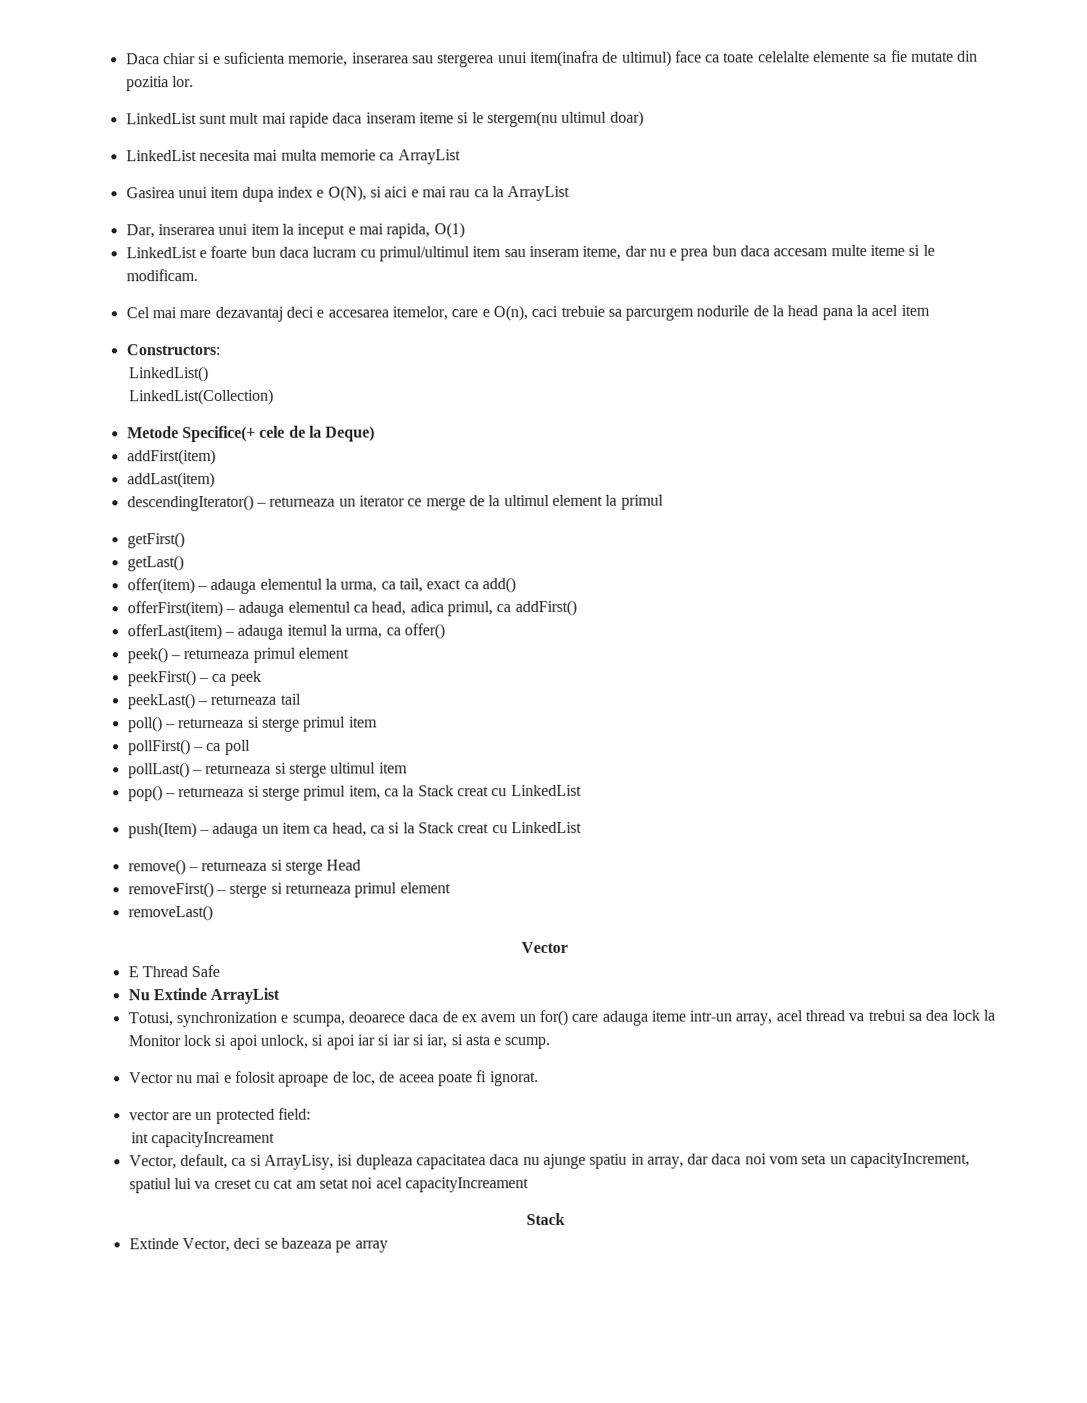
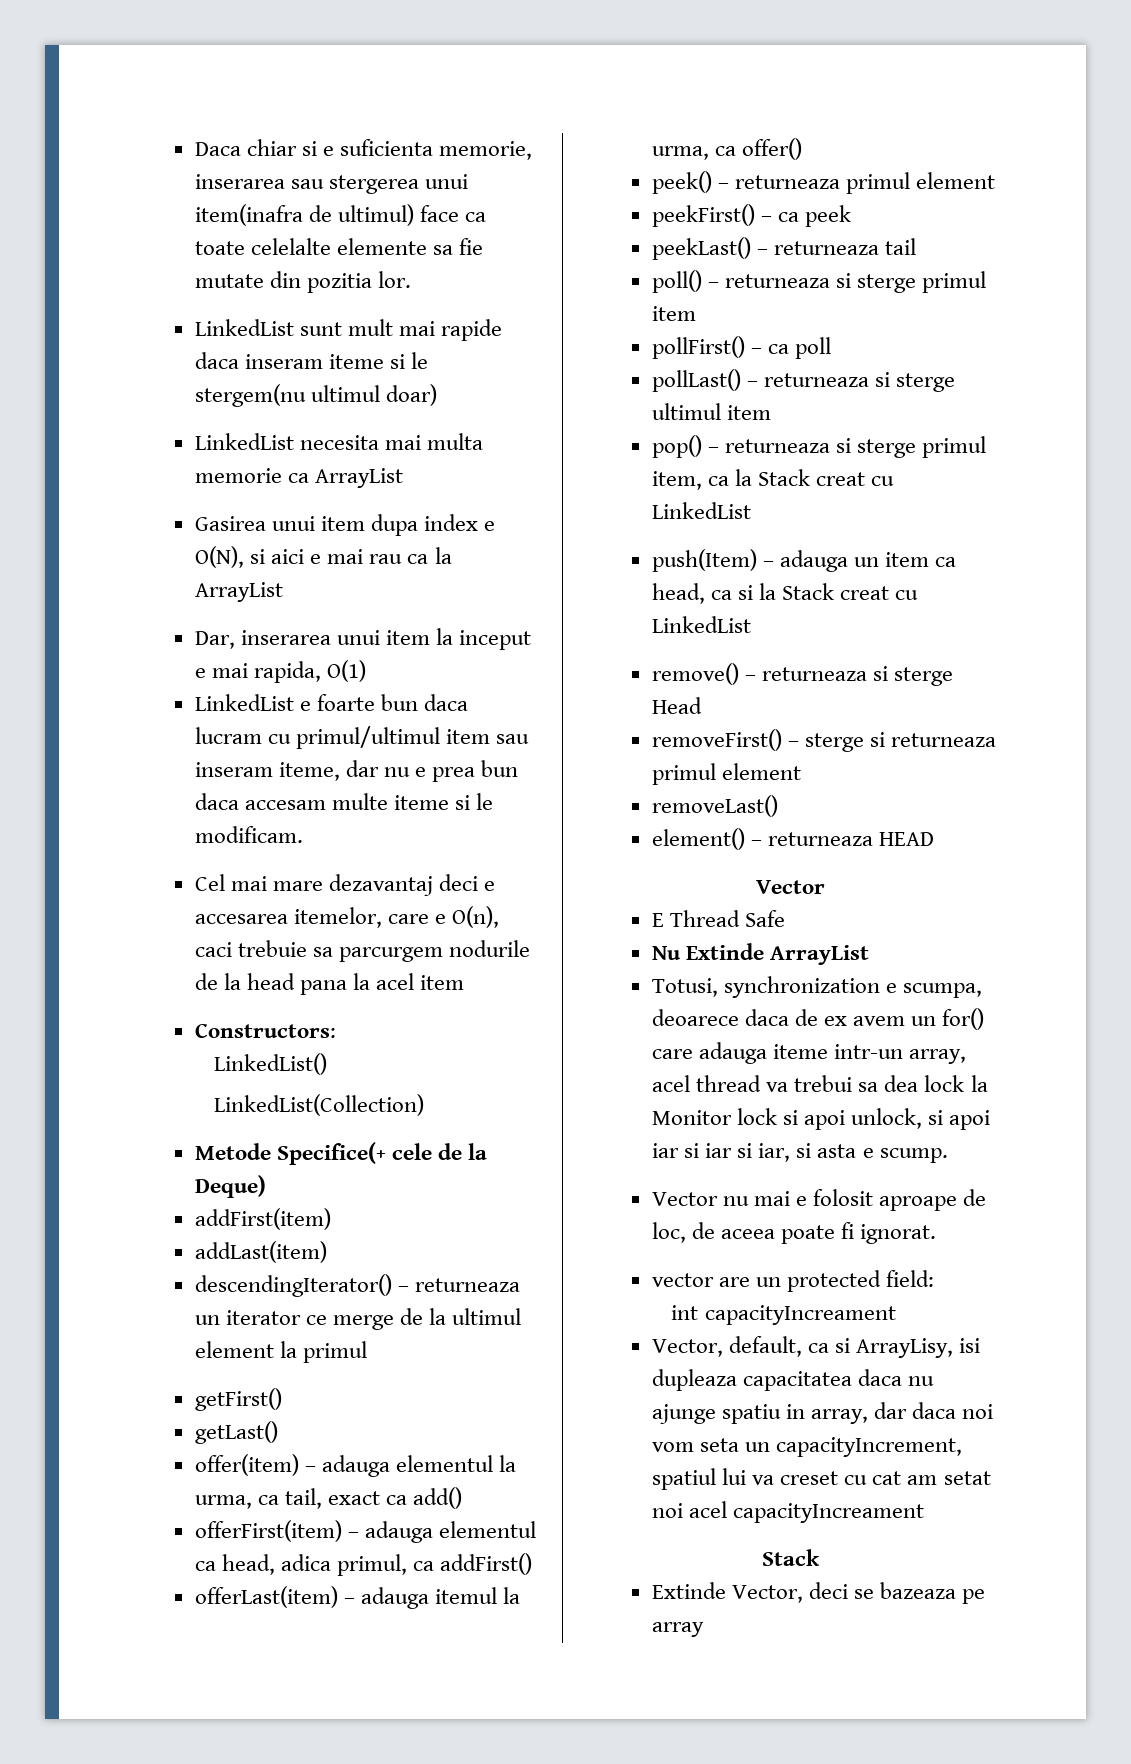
+ element() – returneaza HEAD

